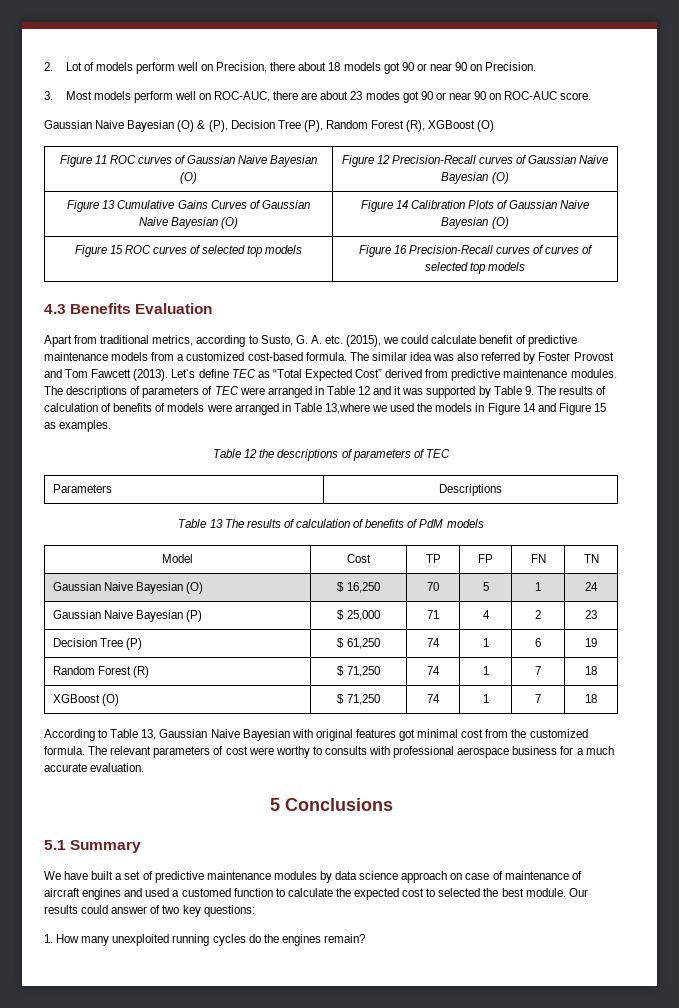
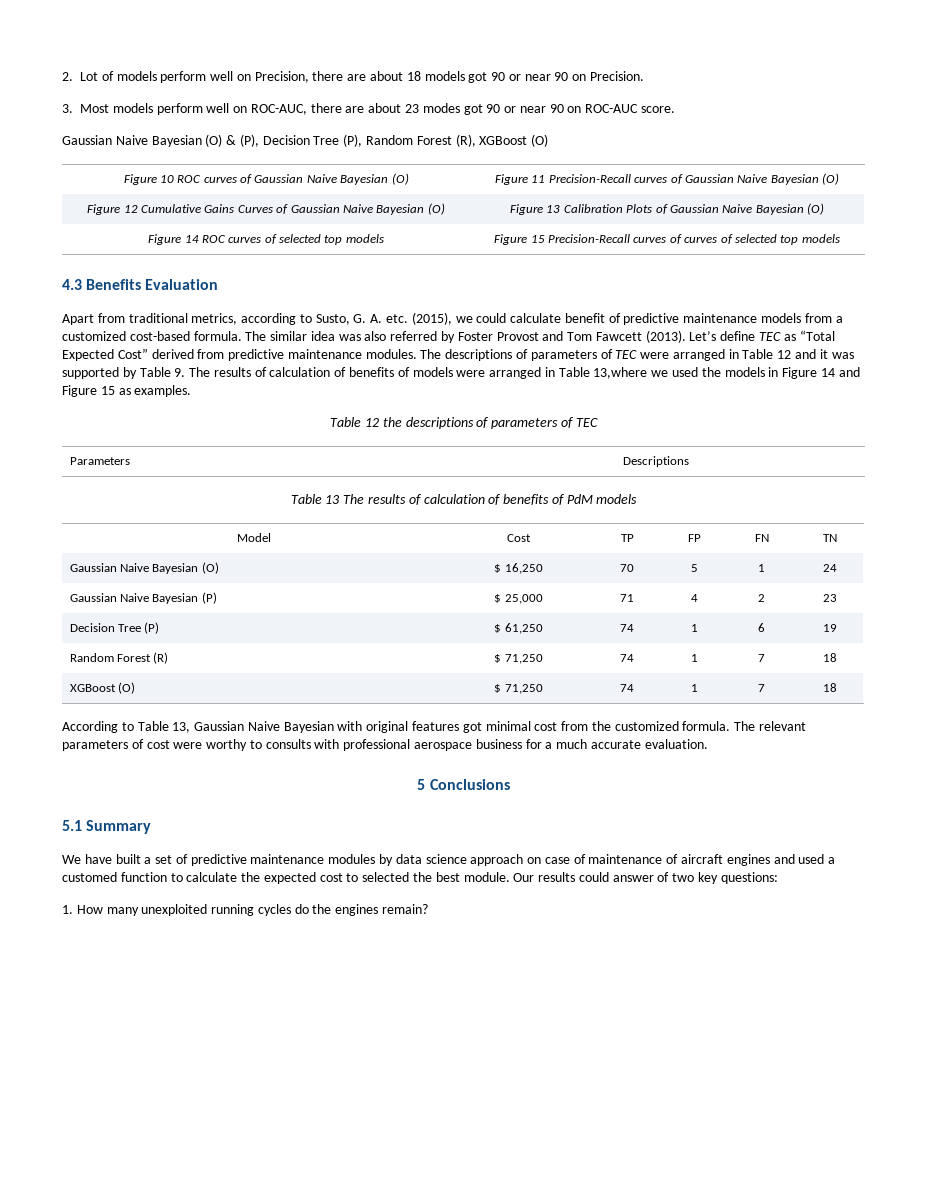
- 2. Lot of models perform well on Precision, there about 18 models got 90 or near 90 on Precision.
+ 2. Lot of models perform well on Precision, there are about 18 models got 90 or near 90 on Precision.
- Figure 11 ROC curves of Gaussian Naive Bayesian (O) | Figure 12 Precision-Recall curves of Gaussian Naive Bayesian (O)
+ Figure 10 ROC curves of Gaussian Naive Bayesian (O) | Figure 11 Precision-Recall curves of Gaussian Naive Bayesian (O)
- Figure 13 Cumulative Gains Curves of Gaussian Naive Bayesian (O) | Figure 14 Calibration Plots of Gaussian Naive Bayesian (O)
+ Figure 12 Cumulative Gains Curves of Gaussian Naive Bayesian (O) | Figure 13 Calibration Plots of Gaussian Naive Bayesian (O)
- Figure 15 ROC curves of selected top models | Figure 16 Precision-Recall curves of curves of selected top models
+ Figure 14 ROC curves of selected top models | Figure 15 Precision-Recall curves of curves of selected top models

